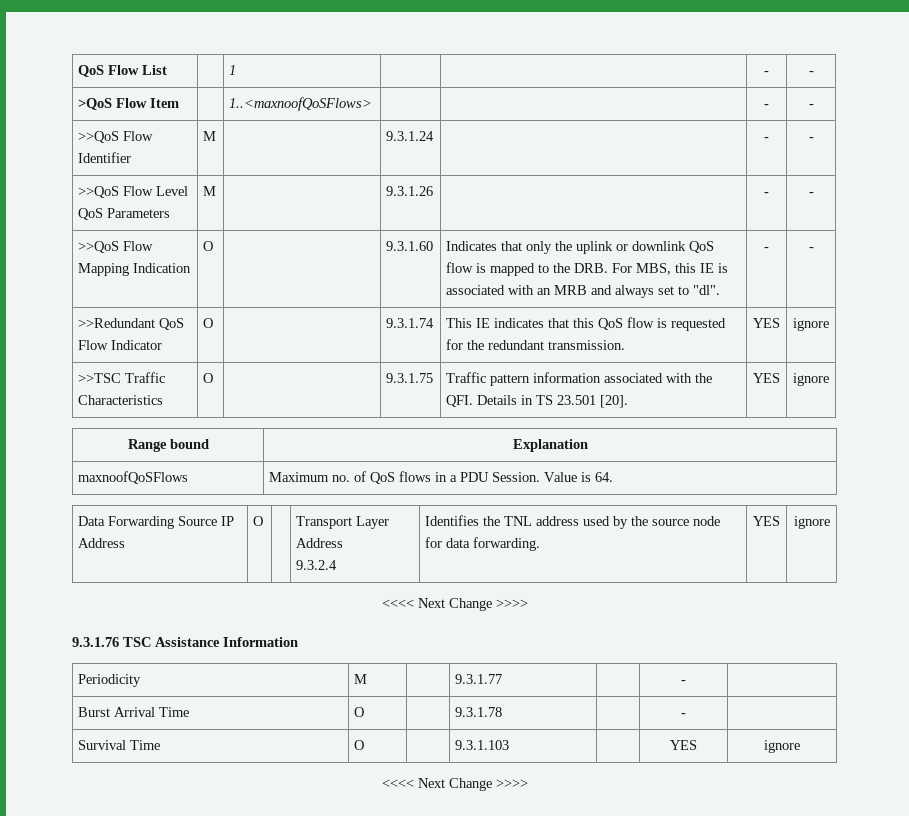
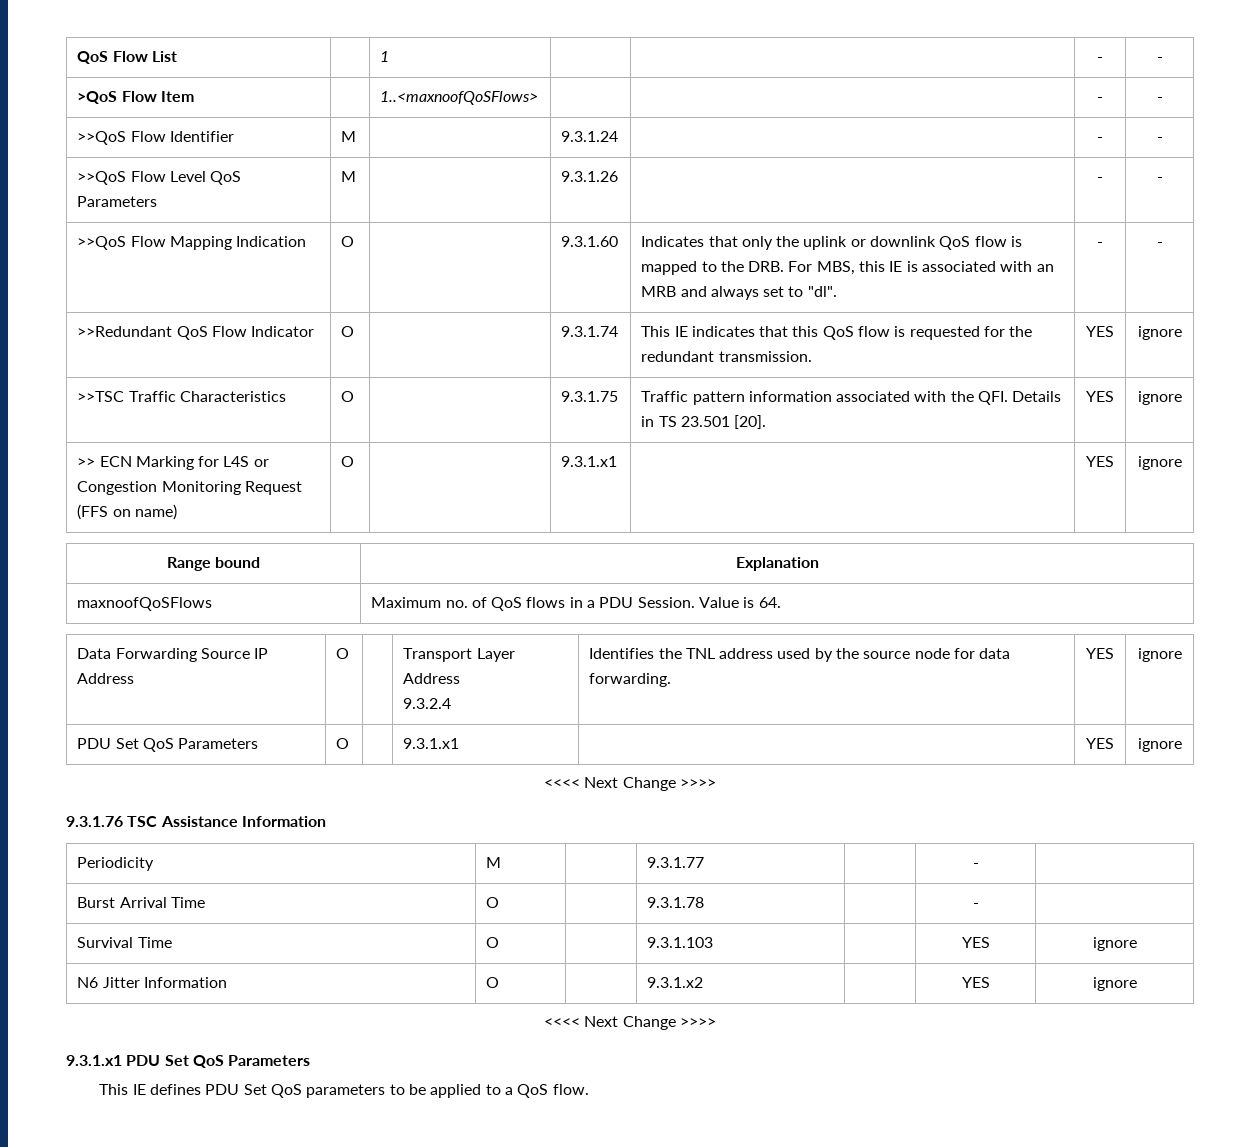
+ >> ECN Marking for L4S or Congestion Monitoring Request (FFS on name) | O | | 9.3.1.x1 | | YES | ignore
+ PDU Set QoS Parameters | O | | 9.3.1.x1 | | YES | ignore
  Survival Time | O | | 9.3.1.103 | | YES | ignore
+ N6 Jitter Information | O | | 9.3.1.x2 | | YES | ignore
  <<<< Next Change >>>>
+ 9.3.1.x1 PDU Set QoS Parameters
+ This IE defines PDU Set QoS parameters to be applied to a QoS flow.

